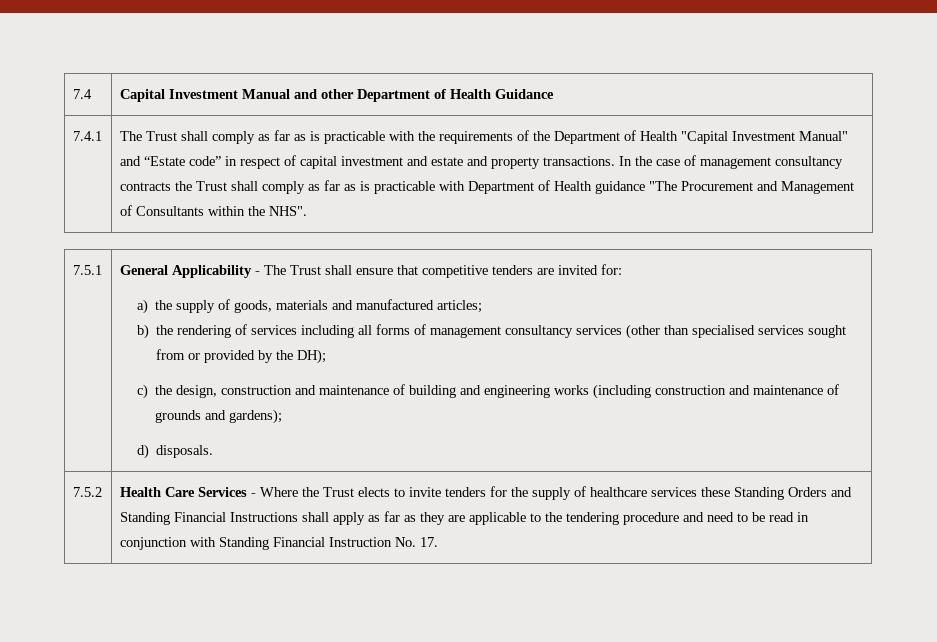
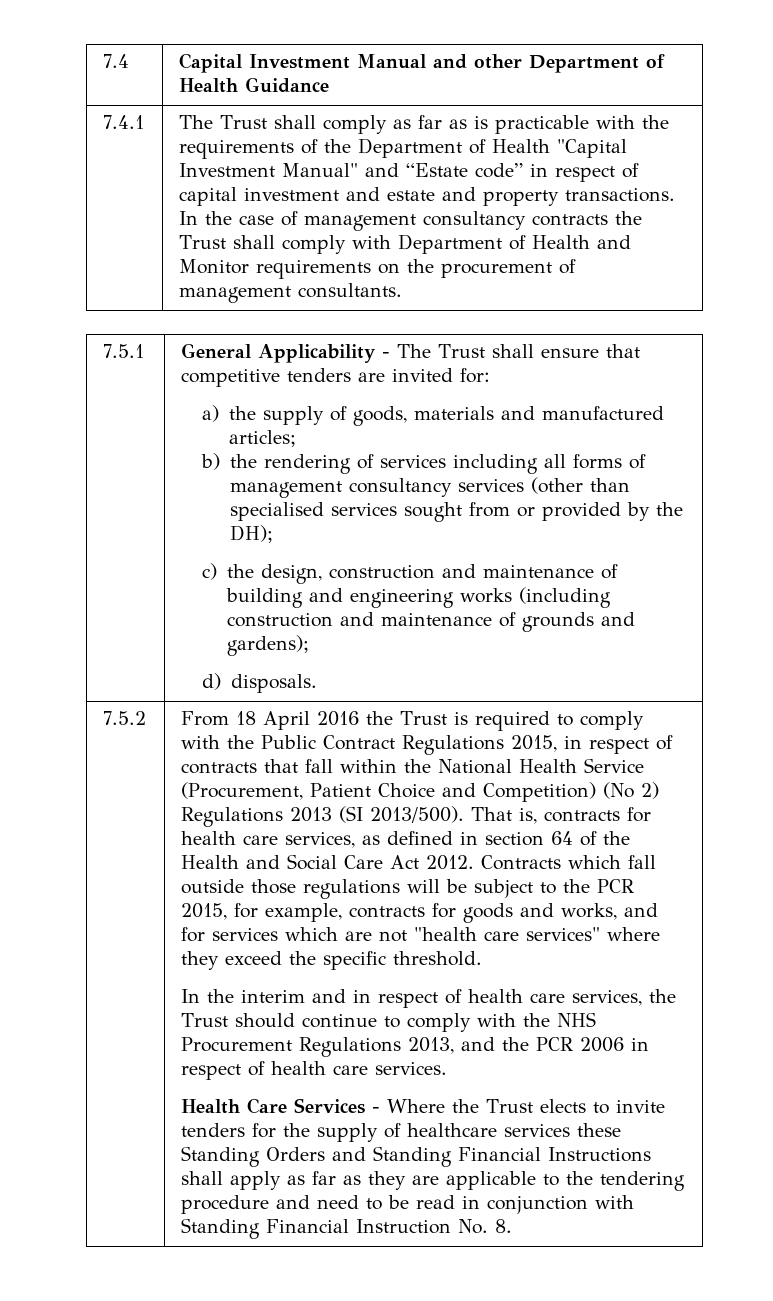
- In the case of management consultancy contracts the Trust shall comply as far as is practicable with Department of Health guidance "The Procurement and Management of Consultants within the NHS".
+ In the case of management consultancy contracts the Trust shall comply with Department of Health and Monitor requirements on the procurement of management consultants.
+ From 18 April 2016 the Trust is required to comply with the Public Contract Regulations 2015, in respect of contracts that fall within the National Health Service (Procurement, Patient Choice and Competition) (No 2) Regulations 2013 (SI 2013/500). That is, contracts for health care services, as defined in section 64 of the Health and Social Care Act 2012. Contracts which fall outside those regulations will be subject to the PCR 2015, for example, contracts for goods and works, and for services which are not "health care services" where they exceed the specific threshold.
+ In the interim and in respect of health care services, the Trust should continue to comply with the NHS Procurement Regulations 2013, and the PCR 2006 in respect of health care services.
- Health Care Services - Where the Trust elects to invite tenders for the supply of healthcare services these Standing Orders and Standing Financial Instructions shall apply as far as they are applicable to the tendering procedure and need to be read in conjunction with Standing Financial Instruction No. 17.
+ Health Care Services - Where the Trust elects to invite tenders for the supply of healthcare services these Standing Orders and Standing Financial Instructions shall apply as far as they are applicable to the tendering procedure and need to be read in conjunction with Standing Financial Instruction No. 8.

